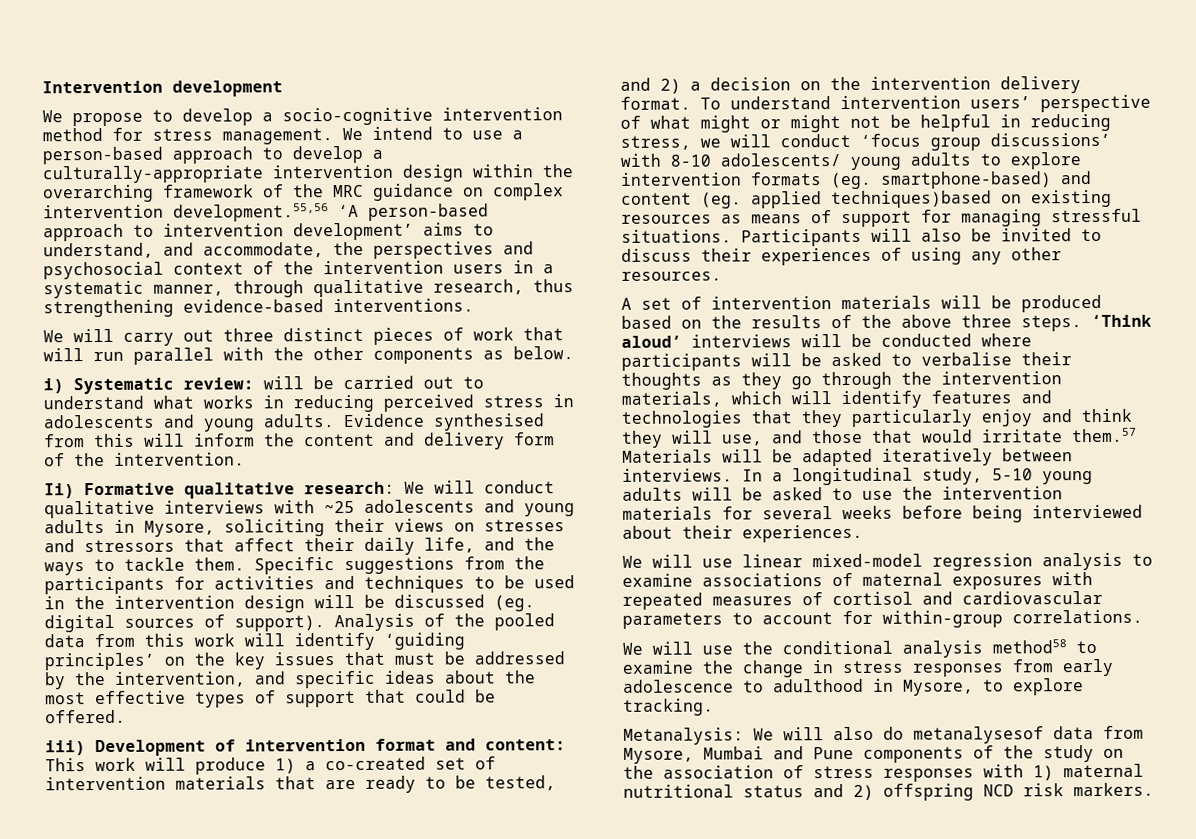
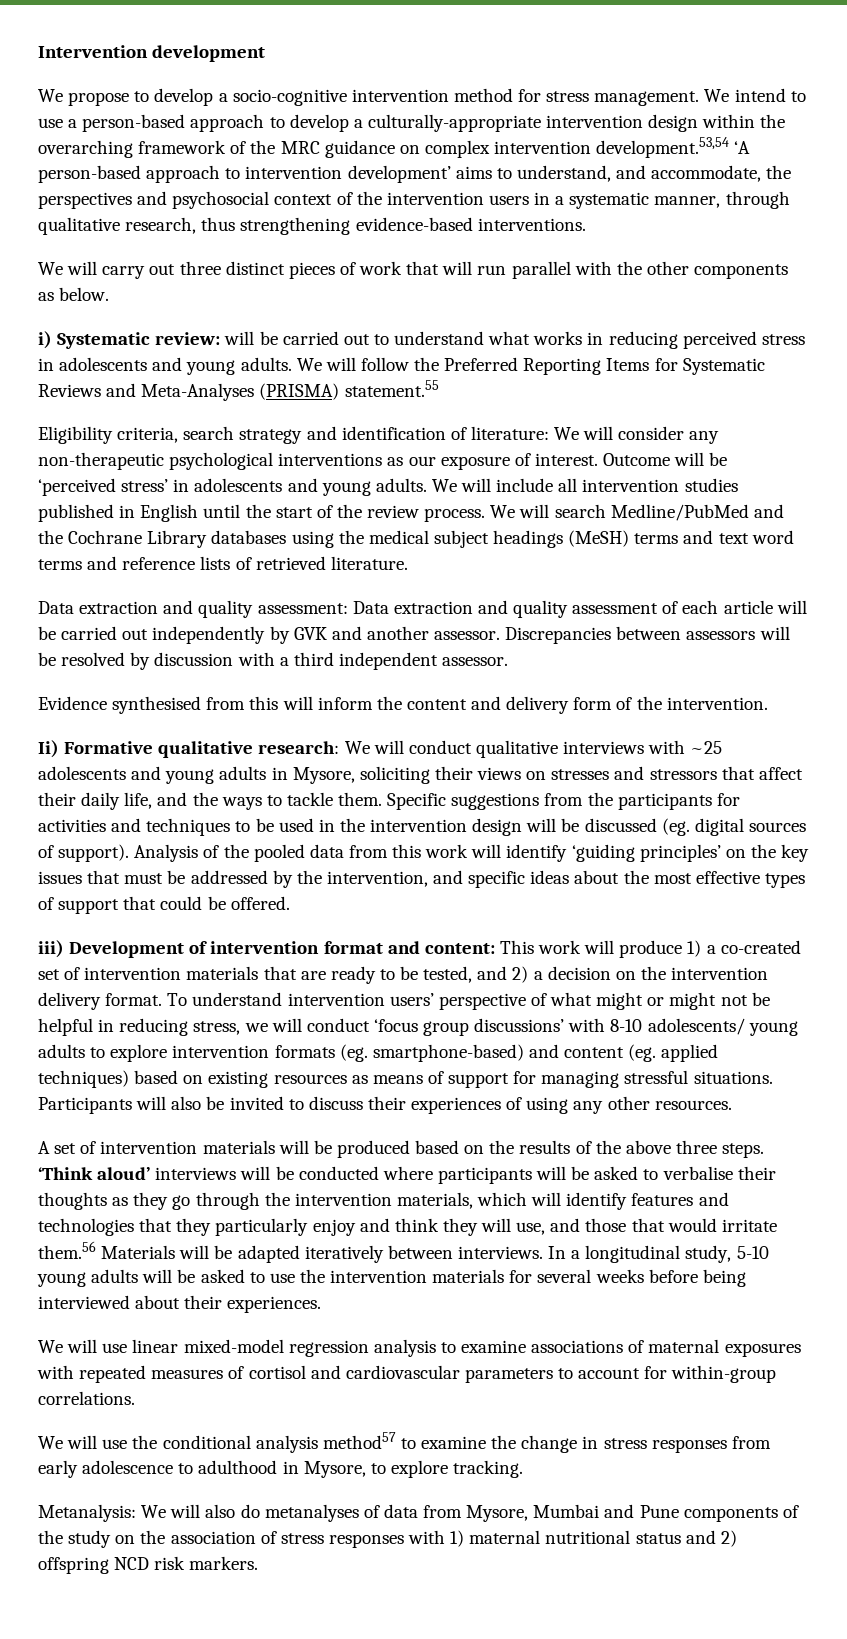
- We intend to use a person-based approach to develop a culturally-appropriate intervention design within the overarching framework of the MRC guidance on complex intervention development.55,56 ‘A person-based approach to intervention development’ aims to understand, and accommodate, the perspectives and psychosocial context of the intervention users in a systematic manner, through qualitative research, thus strengthening evidence-based interventions.
+ We intend to use a person-based approach to develop a culturally-appropriate intervention design within the overarching framework of the MRC guidance on complex intervention development.53,54 ‘A person-based approach to intervention development’ aims to understand, and accommodate, the perspectives and psychosocial context of the intervention users in a systematic manner, through qualitative research, thus strengthening evidence-based interventions.
- i) Systematic review: will be carried out to understand what works in reducing perceived stress in adolescents and young adults. Evidence synthesised from this will inform the content and delivery form of the intervention.
+ i) Systematic review: will be carried out to understand what works in reducing perceived stress in adolescents and young adults. We will follow the Preferred Reporting Items for Systematic Reviews and Meta-Analyses (PRISMA) statement.55
+ Eligibility criteria, search strategy and identification of literature: We will consider any non-therapeutic psychological interventions as our exposure of interest. Outcome will be ‘perceived stress’ in adolescents and young adults. We will include all intervention studies published in English until the start of the review process. We will search Medline/PubMed and the Cochrane Library databases using the medical subject headings (MeSH) terms and text word terms and reference lists of retrieved literature.
+ Data extraction and quality assessment: Data extraction and quality assessment of each article will be carried out independently by GVK and another assessor. Discrepancies between assessors will be resolved by discussion with a third independent assessor.
+ Evidence synthesised from this will inform the content and delivery form of the intervention.
- To understand intervention users’ perspective of what might or might not be helpful in reducing stress, we will conduct ‘focus group discussions’ with 8-10 adolescents/ young adults to explore intervention formats (eg. smartphone-based) and content (eg. applied techniques)based on existing resources as means of support for managing stressful situations.
+ To understand intervention users’ perspective of what might or might not be helpful in reducing stress, we will conduct ‘focus group discussions’ with 8-10 adolescents/ young adults to explore intervention formats (eg. smartphone-based) and content (eg. applied techniques) based on existing resources as means of support for managing stressful situations.
- ‘Think aloud’ interviews will be conducted where participants will be asked to verbalise their thoughts as they go through the intervention materials, which will identify features and technologies that they particularly enjoy and think they will use, and those that would irritate them.57 Materials will be adapted iteratively between interviews.
+ ‘Think aloud’ interviews will be conducted where participants will be asked to verbalise their thoughts as they go through the intervention materials, which will identify features and technologies that they particularly enjoy and think they will use, and those that would irritate them.56 Materials will be adapted iteratively between interviews.
- We will use the conditional analysis method58 to examine the change in stress responses from early adolescence to adulthood in Mysore, to explore tracking.
+ We will use the conditional analysis method57 to examine the change in stress responses from early adolescence to adulthood in Mysore, to explore tracking.
- Metanalysis: We will also do metanalysesof data from Mysore, Mumbai and Pune components of the study on the association of stress responses with 1) maternal nutritional status and 2) offspring NCD risk markers.
+ Metanalysis: We will also do metanalyses of data from Mysore, Mumbai and Pune components of the study on the association of stress responses with 1) maternal nutritional status and 2) offspring NCD risk markers.

